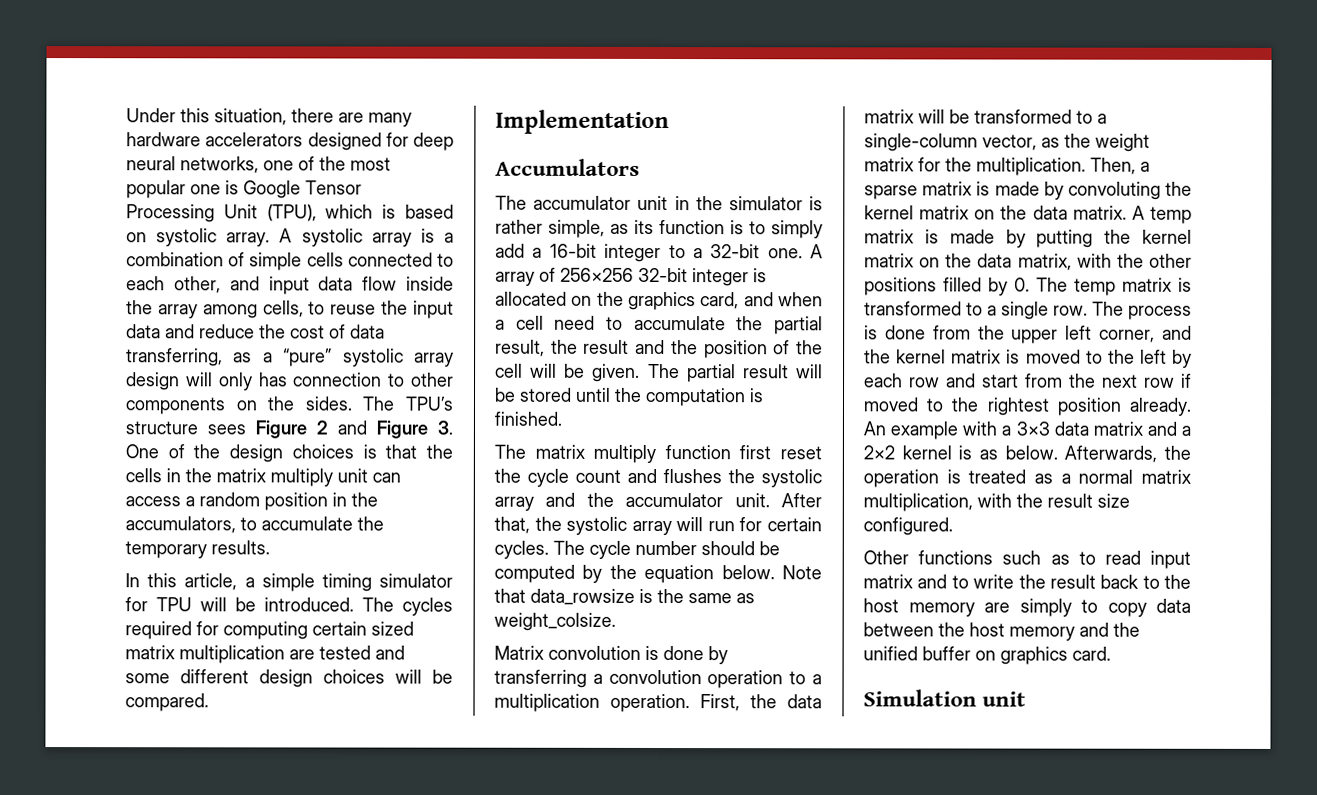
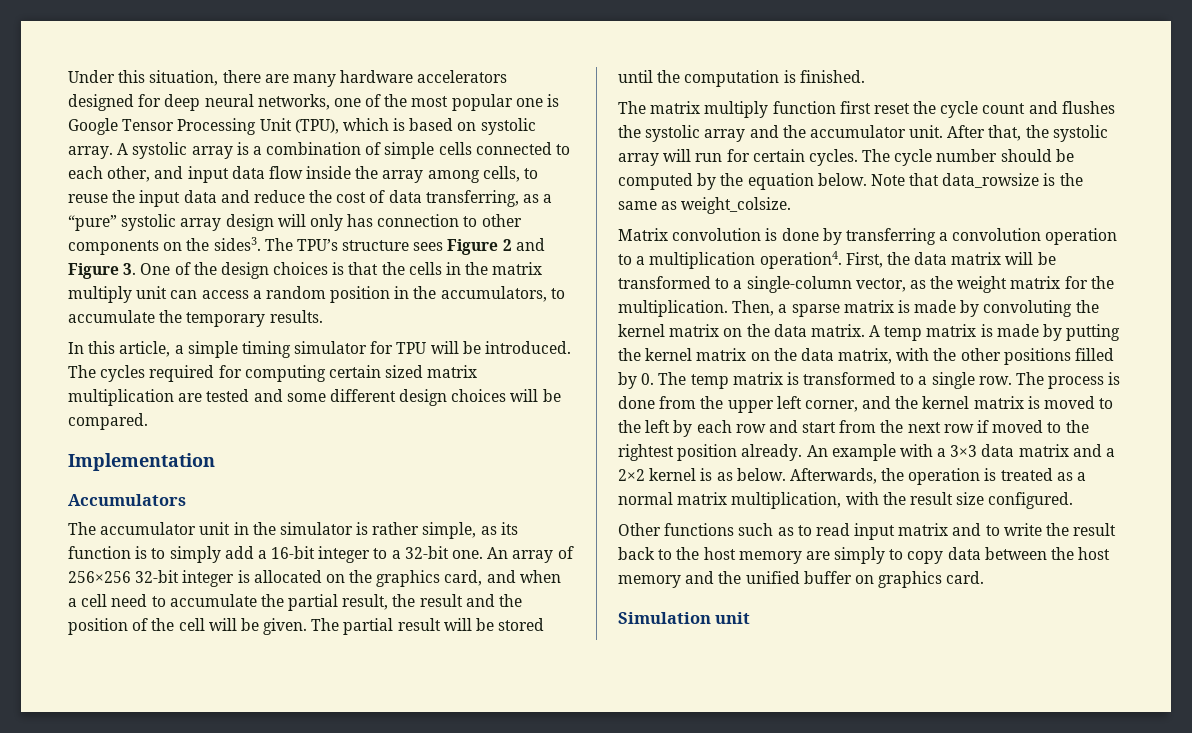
- A systolic array is a combination of simple cells connected to each other, and input data flow inside the array among cells, to reuse the input data and reduce the cost of data transferring, as a “pure” systolic array design will only has connection to other components on the sides.
+ A systolic array is a combination of simple cells connected to each other, and input data flow inside the array among cells, to reuse the input data and reduce the cost of data transferring, as a “pure” systolic array design will only has connection to other components on the sides3.
- A array of 256×256 32-bit integer is allocated on the graphics card, and when a cell need to accumulate the partial result, the result and the position of the cell will be given.
+ An array of 256×256 32-bit integer is allocated on the graphics card, and when a cell need to accumulate the partial result, the result and the position of the cell will be given.
- Matrix convolution is done by transferring a convolution operation to a multiplication operation.
+ Matrix convolution is done by transferring a convolution operation to a multiplication operation4.

